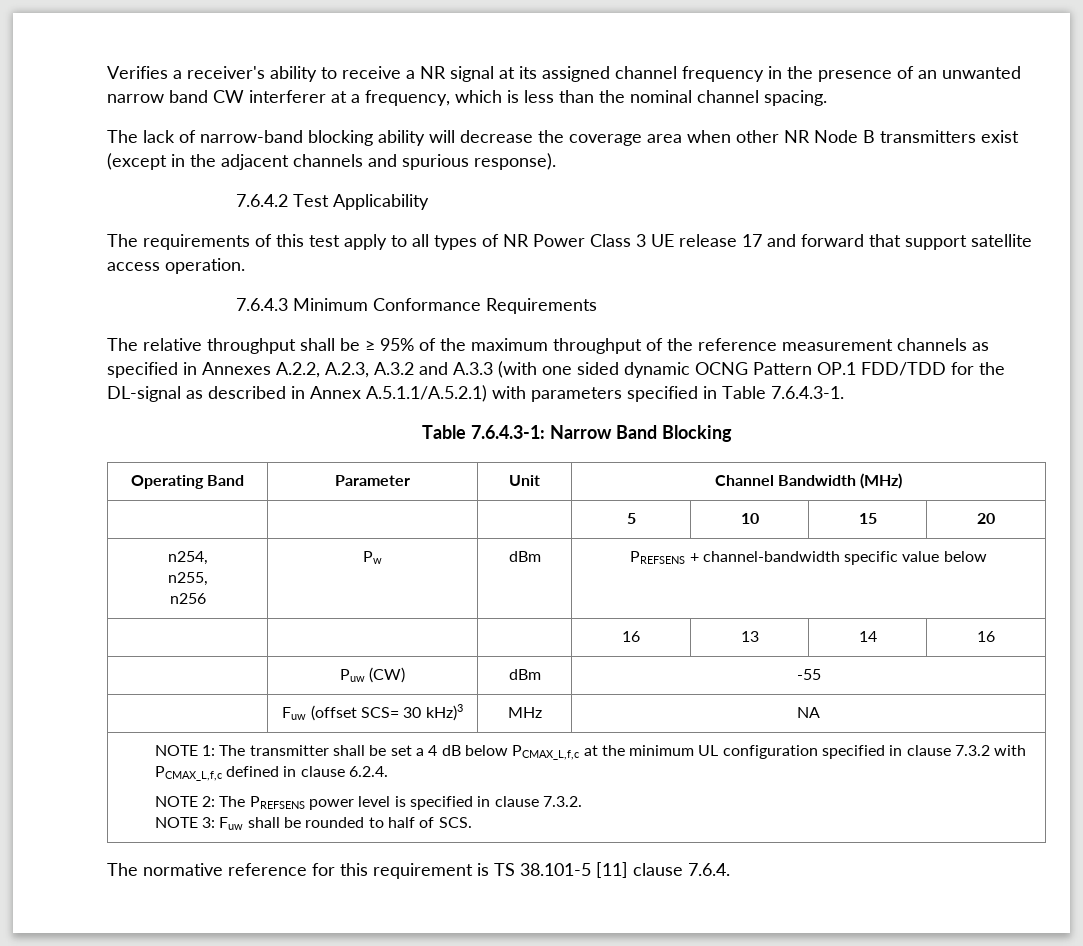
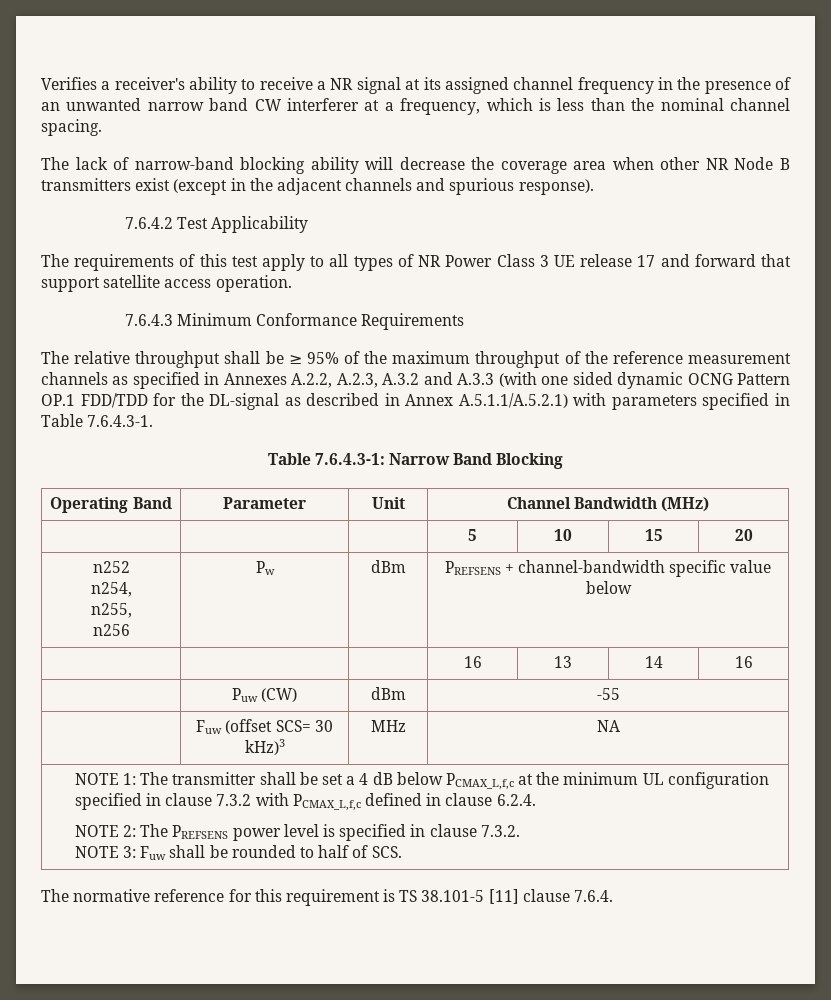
+ n252

